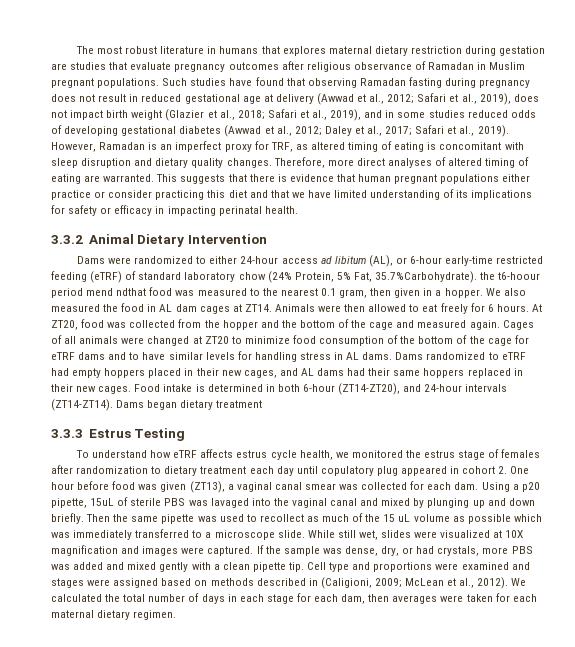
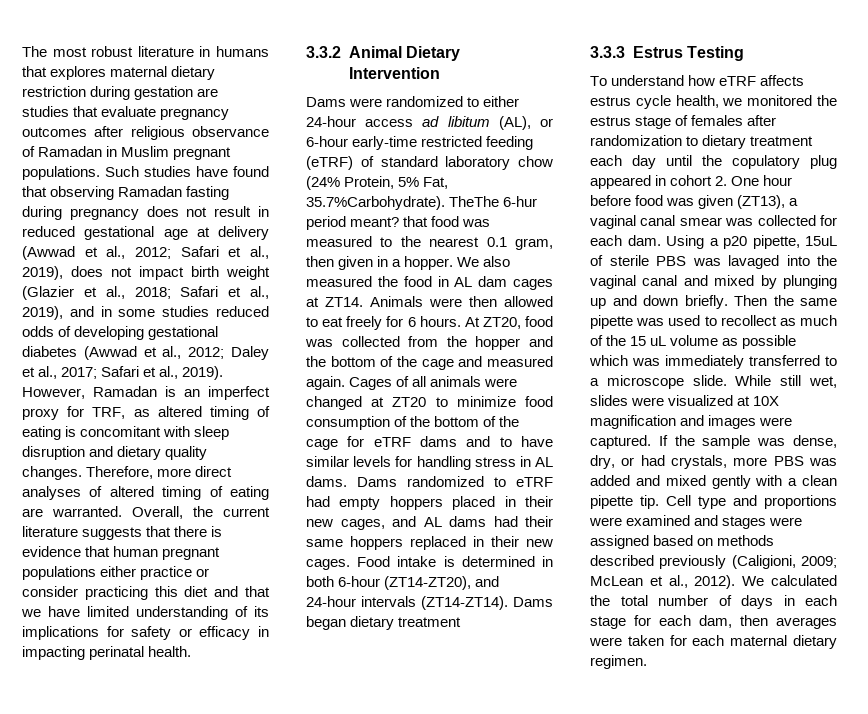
- This suggests that there is evidence that human pregnant populations either practice or consider practicing this diet and that we have limited understanding of its implications for safety or efficacy in impacting perinatal health.
+ Overall, the current literature suggests that there is evidence that human pregnant populations either practice or consider practicing this diet and that we have limited understanding of its implications for safety or efficacy in impacting perinatal health.
- Dams were randomized to either 24-hour access ad libitum (AL), or 6-hour early-time restricted feeding (eTRF) of standard laboratory chow (24% Protein, 5% Fat, 35.7%Carbohydrate). the t6-hoour period mend ndthat food was measured to the nearest 0.1 gram, then given in a hopper.
+ Dams were randomized to either 24-hour access ad libitum (AL), or 6-hour early-time restricted feeding (eTRF) of standard laboratory chow (24% Protein, 5% Fat, 35.7%Carbohydrate). TheThe 6-hur period meant? that food was measured to the nearest 0.1 gram, then given in a hopper.
- To understand how eTRF affects estrus cycle health, we monitored the estrus stage of females after randomization to dietary treatment each day until copulatory plug appeared in cohort 2. One hour before food was given (ZT13), a vaginal canal smear was collected for each dam.
+ To understand how eTRF affects estrus cycle health, we monitored the estrus stage of females after randomization to dietary treatment each day until the copulatory plug appeared in cohort 2. One hour before food was given (ZT13), a vaginal canal smear was collected for each dam.
- Cell type and proportions were examined and stages were assigned based on methods described in (Caligioni, 2009; McLean et al., 2012).
+ Cell type and proportions were examined and stages were assigned based on methods described previously (Caligioni, 2009; McLean et al., 2012).

